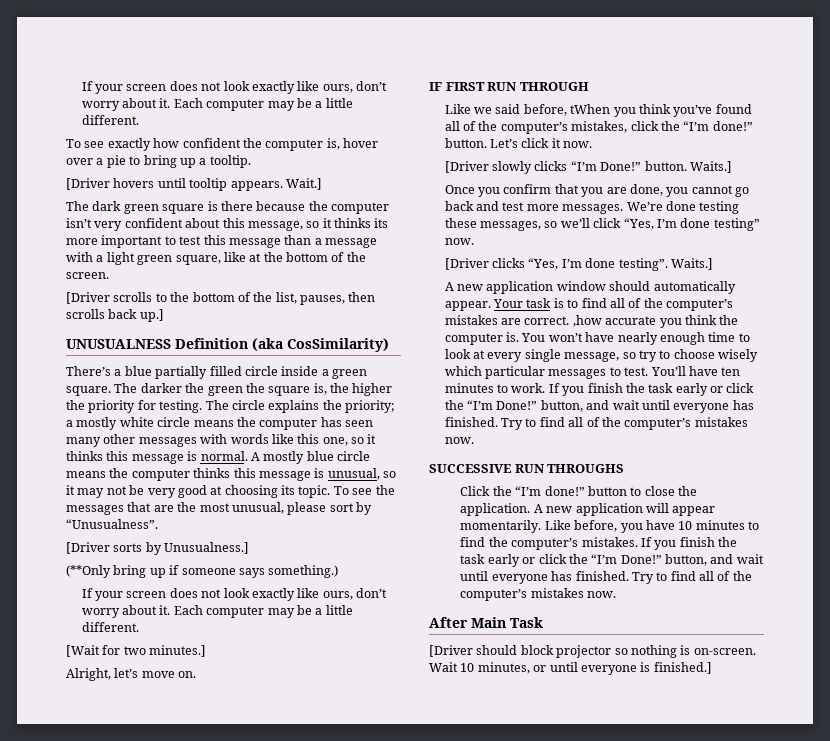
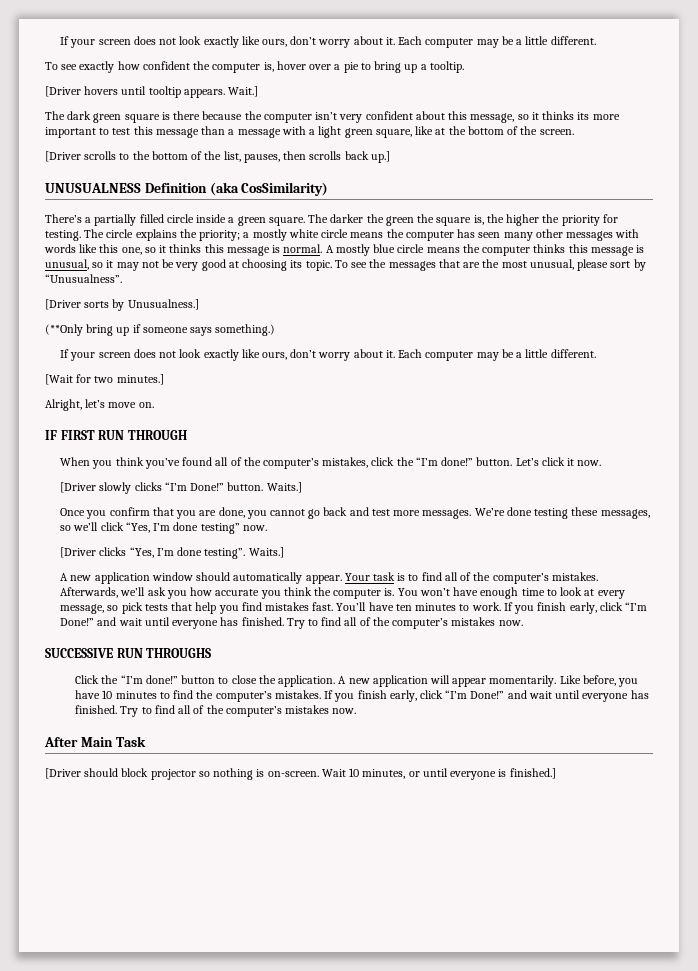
- There’s a blue partially filled circle inside a green square.
+ There’s a partially filled circle inside a green square.
- Like we said before, tWhen you think you’ve found all of the computer’s mistakes, click the “I’m done!” button.
+ When you think you’ve found all of the computer’s mistakes, click the “I’m done!” button.
- Your task is to find all of the computer’s mistakes are correct. ,how accurate you think the computer is.
+ Your task is to find all of the computer’s mistakes. Afterwards, we’ll ask you how accurate you think the computer is.
- You won’t have nearly enough time to look at every single message, so try to choose wisely which particular messages to test.
+ You won’t have enough time to look at every message, so pick tests that help you find mistakes fast.
- You’ll have ten minutes to work. If you finish the task early or click the “I’m Done!” button, and wait until everyone has finished.
+ You’ll have ten minutes to work. If you finish early, click “I’m Done!” and wait until everyone has finished.
- Like before, you have 10 minutes to find the computer’s mistakes. If you finish the task early or click the “I’m Done!” button, and wait until everyone has finished.
+ Like before, you have 10 minutes to find the computer’s mistakes. If you finish early, click “I’m Done!” and wait until everyone has finished.

